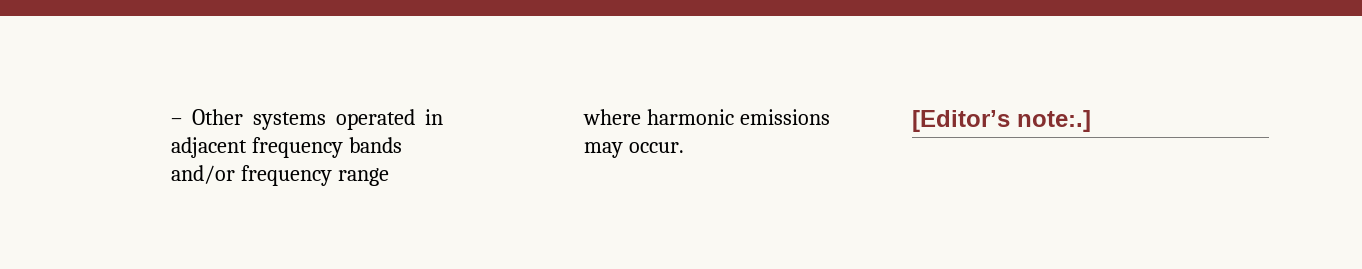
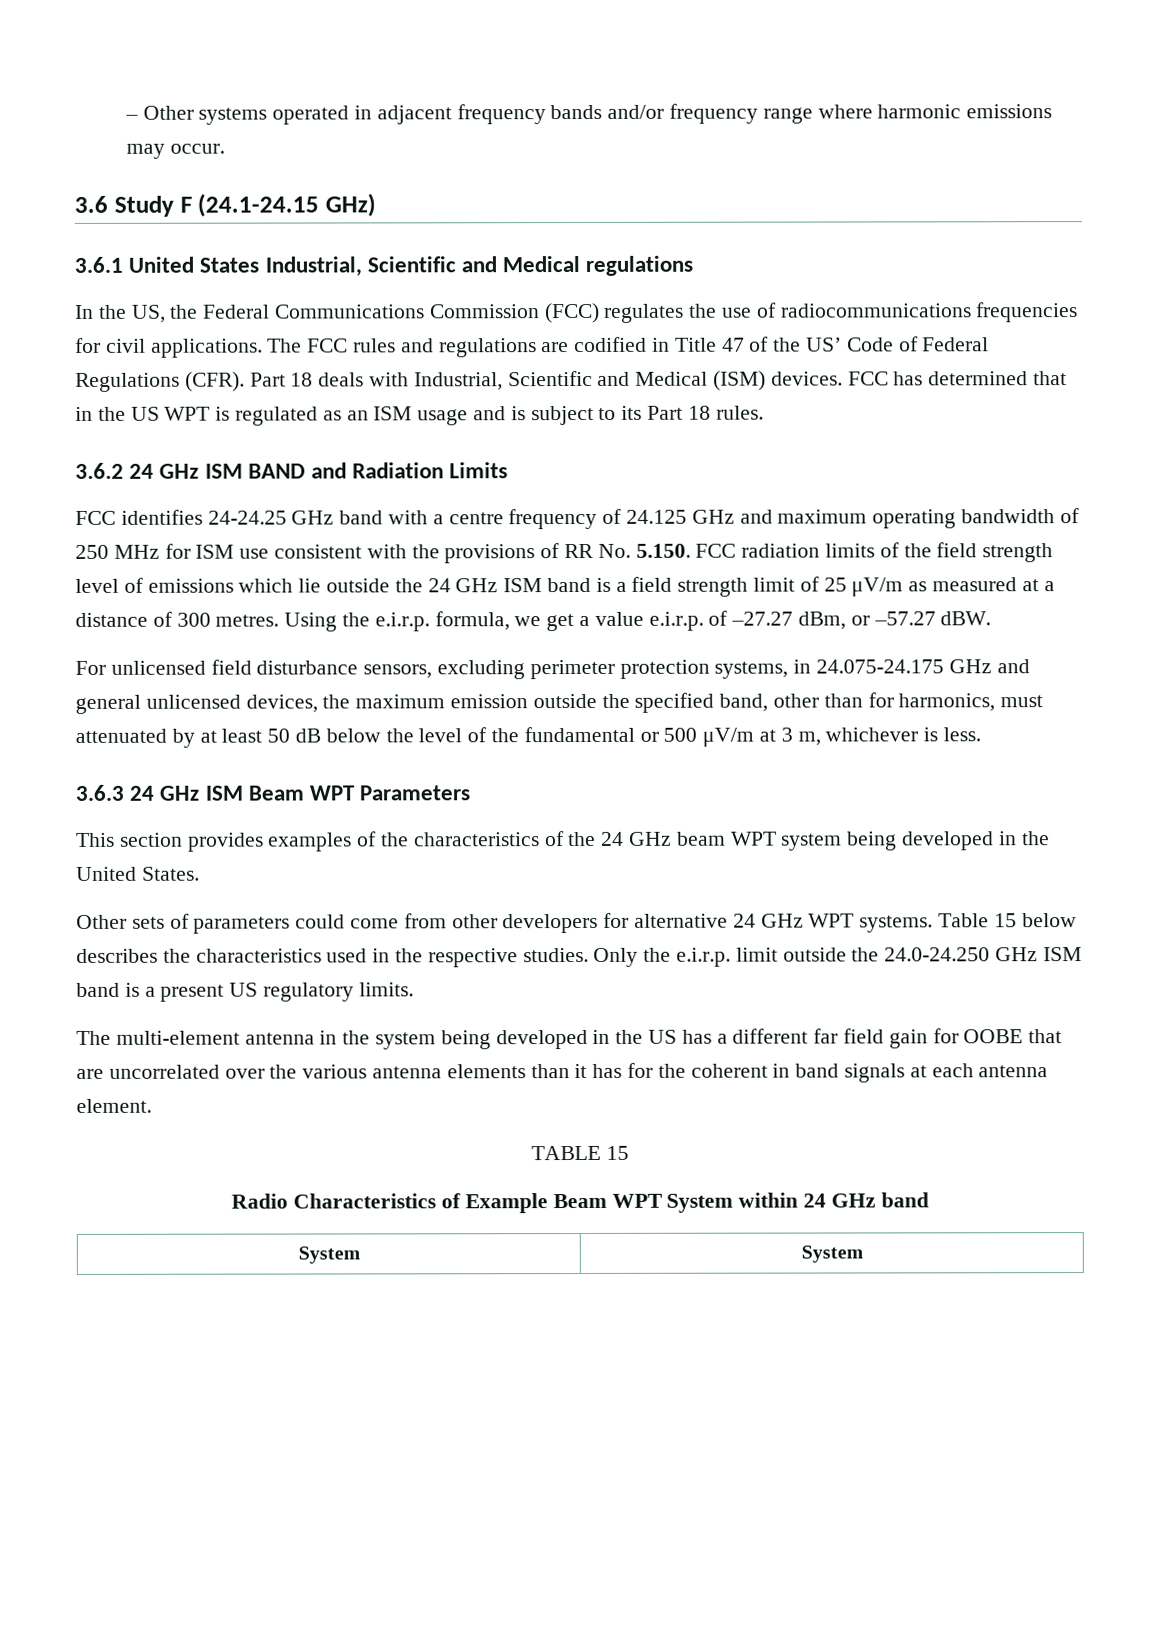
- [Editor’s note:.]
+ 3.6 Study F (24.1-24.15 GHz)
+ 3.6.1 United States Industrial, Scientific and Medical regulations
+ In the US, the Federal Communications Commission (FCC) regulates the use of radiocommunications frequencies for civil applications. The FCC rules and regulations are codified in Title 47 of the US’ Code of Federal Regulations (CFR). Part 18 deals with Industrial, Scientific and Medical (ISM) devices. FCC has determined that in the US WPT is regulated as an ISM usage and is subject to its Part 18 rules.
+ 3.6.2 24 GHz ISM BAND and Radiation Limits
+ FCC identifies 24-24.25 GHz band with a centre frequency of 24.125 GHz and maximum operating bandwidth of 250 MHz for ISM use consistent with the provisions of RR No. 5.150. FCC radiation limits of the field strength level of emissions which lie outside the 24 GHz ISM band is a field strength limit of 25 μV/m as measured at a distance of 300 metres. Using the e.i.r.p. formula, we get a value e.i.r.p. of –27.27 dBm, or –57.27 dBW.
+ For unlicensed field disturbance sensors, excluding perimeter protection systems, in 24.075-24.175 GHz and general unlicensed devices, the maximum emission outside the specified band, other than for harmonics, must attenuated by at least 50 dB below the level of the fundamental or 500 μV/m at 3 m, whichever is less.
+ 3.6.3 24 GHz ISM Beam WPT Parameters
+ This section provides examples of the characteristics of the 24 GHz beam WPT system being developed in the United States.
+ Other sets of parameters could come from other developers for alternative 24 GHz WPT systems. Table 15 below describes the characteristics used in the respective studies. Only the e.i.r.p. limit outside the 24.0-24.250 GHz ISM band is a present US regulatory limits.
+ The multi-element antenna in the system being developed in the US has a different far field gain for OOBE that are uncorrelated over the various antenna elements than it has for the coherent in band signals at each antenna element.
+ TABLE 15
+ Radio Characteristics of Example Beam WPT System within 24 GHz band
+ System | System

